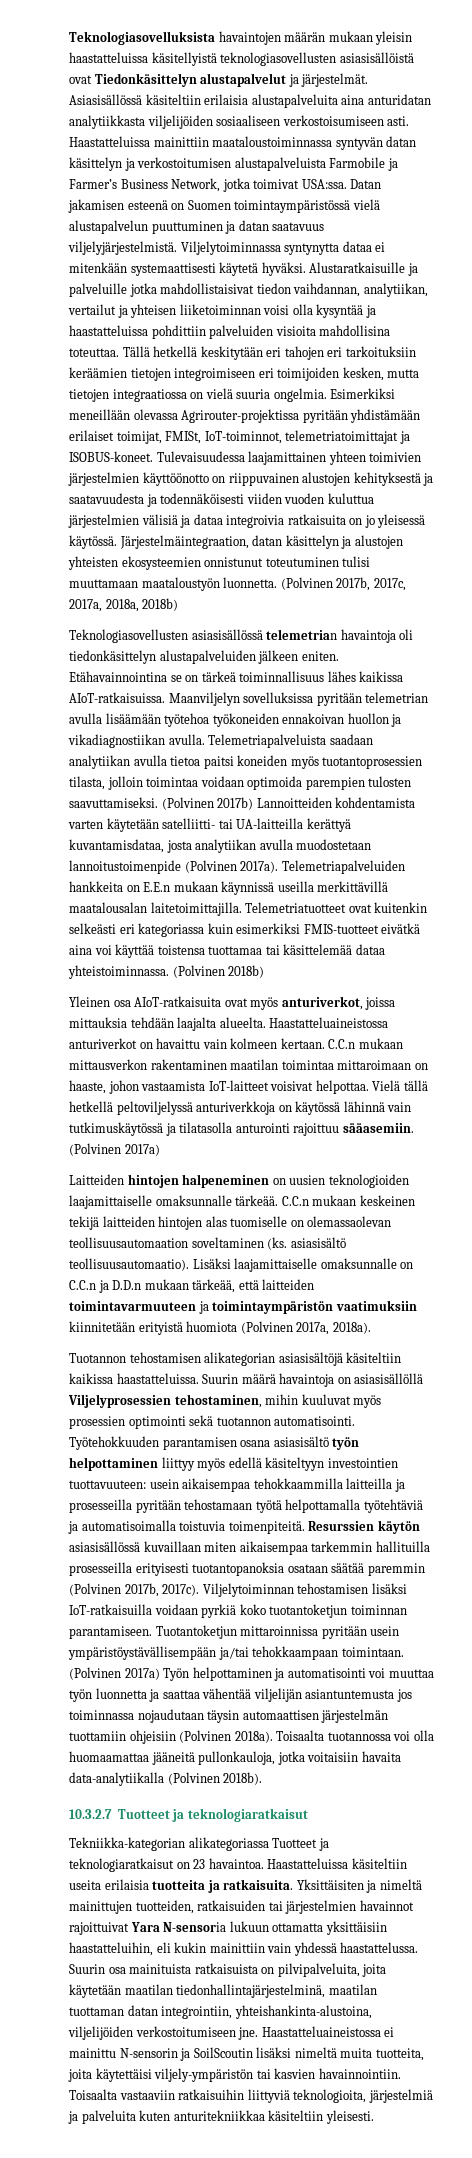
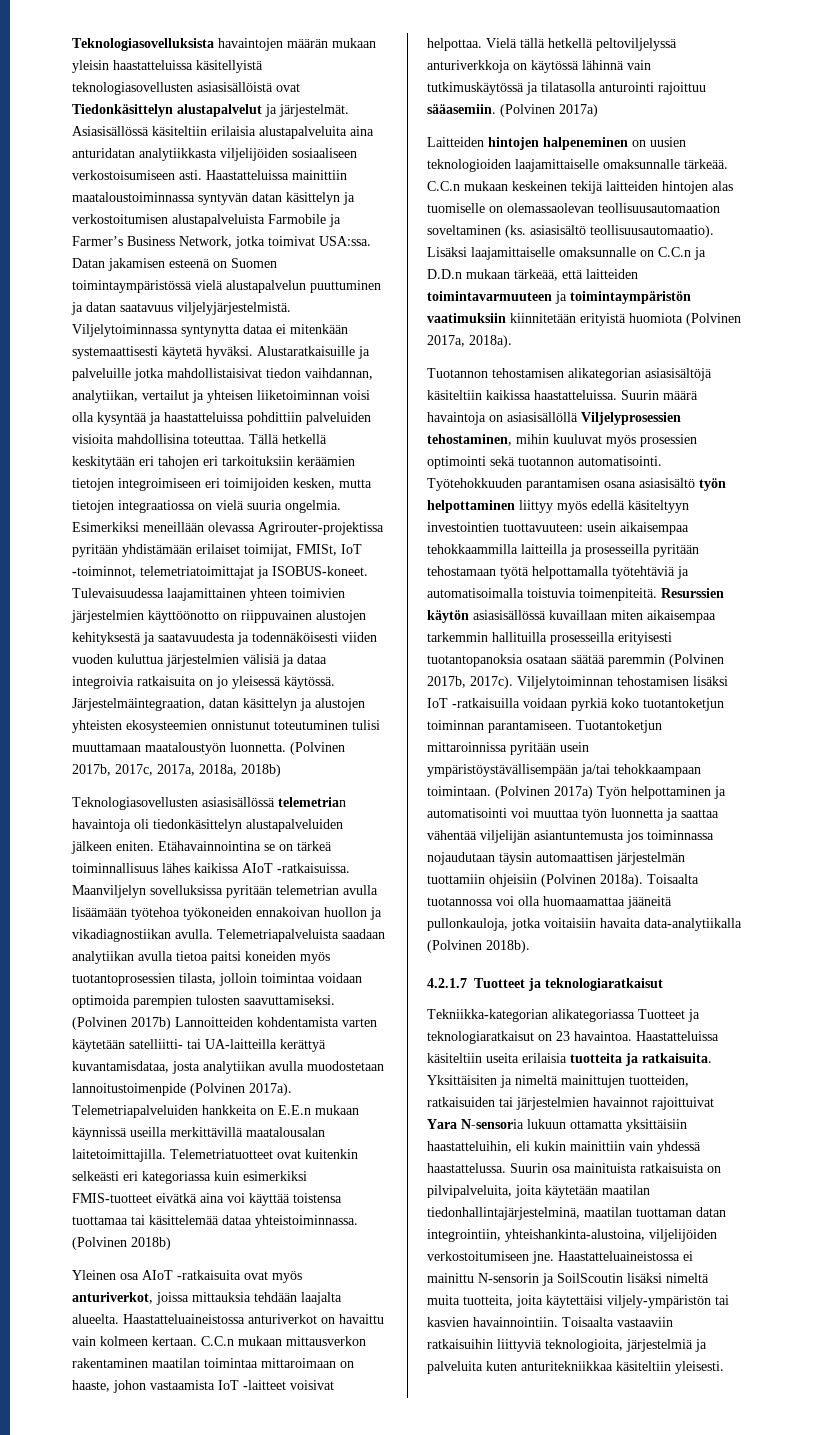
- Esimerkiksi meneillään olevassa Agrirouter-projektissa pyritään yhdistämään erilaiset toimijat, FMISt, IoT-toiminnot, telemetriatoimittajat ja ISOBUS-koneet.
+ Esimerkiksi meneillään olevassa Agrirouter-projektissa pyritään yhdistämään erilaiset toimijat, FMISt, IoT -toiminnot, telemetriatoimittajat ja ISOBUS-koneet.
- Etähavainnointina se on tärkeä toiminnallisuus lähes kaikissa AIoT-ratkaisuissa.
+ Etähavainnointina se on tärkeä toiminnallisuus lähes kaikissa AIoT -ratkaisuissa.
- Yleinen osa AIoT-ratkaisuita ovat myös anturiverkot, joissa mittauksia tehdään laajalta alueelta.
+ Yleinen osa AIoT -ratkaisuita ovat myös anturiverkot, joissa mittauksia tehdään laajalta alueelta.
- C.C.n mukaan mittausverkon rakentaminen maatilan toimintaa mittaroimaan on haaste, johon vastaamista IoT-laitteet voisivat helpottaa.
+ C.C.n mukaan mittausverkon rakentaminen maatilan toimintaa mittaroimaan on haaste, johon vastaamista IoT -laitteet voisivat helpottaa.
- Viljelytoiminnan tehostamisen lisäksi IoT-ratkaisuilla voidaan pyrkiä koko tuotantoketjun toiminnan parantamiseen.
+ Viljelytoiminnan tehostamisen lisäksi IoT -ratkaisuilla voidaan pyrkiä koko tuotantoketjun toiminnan parantamiseen.
- 10.3.2.7 Tuotteet ja teknologiaratkaisut
+ 4.2.1.7 Tuotteet ja teknologiaratkaisut

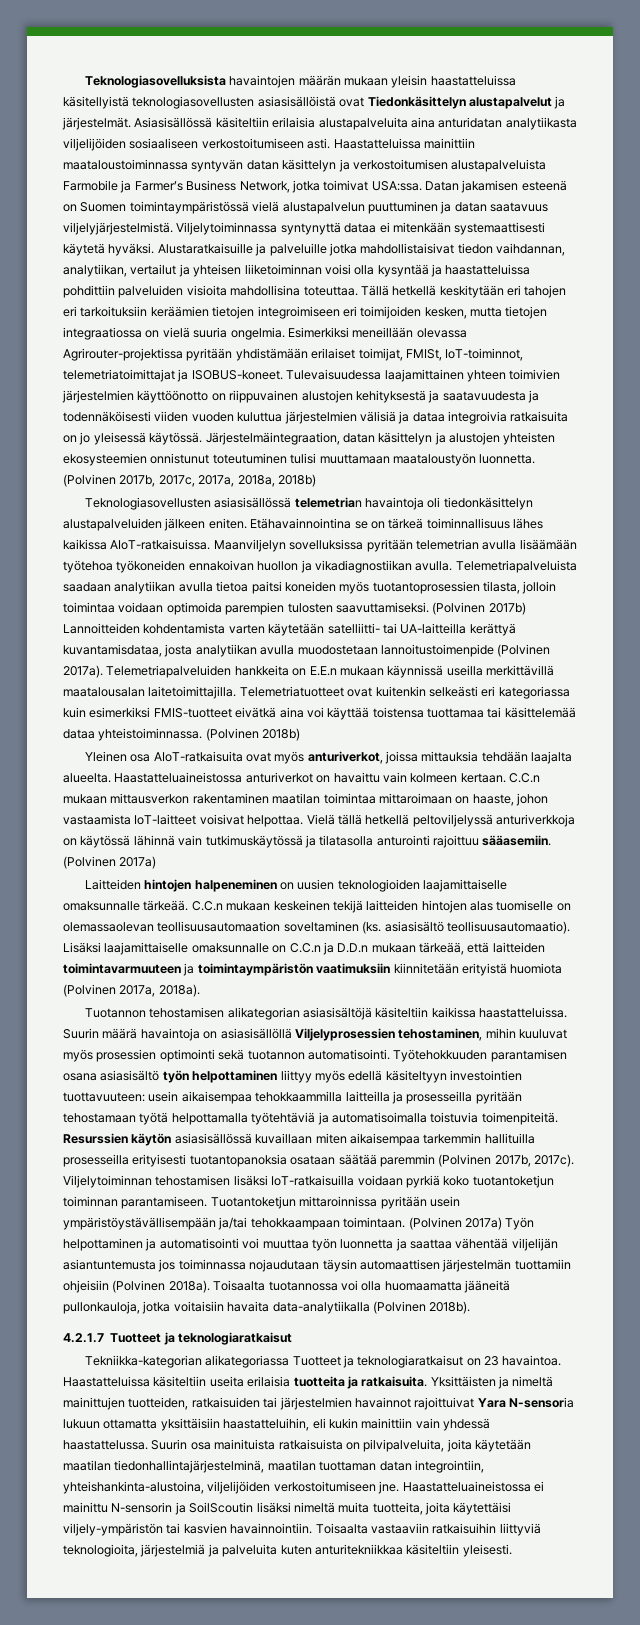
- Asiasisällössä käsiteltiin erilaisia alustapalveluita aina anturidatan analytiikkasta viljelijöiden sosiaaliseen verkostoisumiseen asti.
+ Asiasisällössä käsiteltiin erilaisia alustapalveluita aina anturidatan analytiikasta viljelijöiden sosiaaliseen verkostoitumiseen asti.
- Viljelytoiminnassa syntynytta dataa ei mitenkään systemaattisesti käytetä hyväksi.
+ Viljelytoiminnassa syntynyttä dataa ei mitenkään systemaattisesti käytetä hyväksi.
- Esimerkiksi meneillään olevassa Agrirouter-projektissa pyritään yhdistämään erilaiset toimijat, FMISt, IoT -toiminnot, telemetriatoimittajat ja ISOBUS-koneet.
+ Esimerkiksi meneillään olevassa Agrirouter-projektissa pyritään yhdistämään erilaiset toimijat, FMISt, IoT-toiminnot, telemetriatoimittajat ja ISOBUS-koneet.
- Etähavainnointina se on tärkeä toiminnallisuus lähes kaikissa AIoT -ratkaisuissa.
+ Etähavainnointina se on tärkeä toiminnallisuus lähes kaikissa AIoT-ratkaisuissa.
- Yleinen osa AIoT -ratkaisuita ovat myös anturiverkot, joissa mittauksia tehdään laajalta alueelta.
+ Yleinen osa AIoT-ratkaisuita ovat myös anturiverkot, joissa mittauksia tehdään laajalta alueelta.
- C.C.n mukaan mittausverkon rakentaminen maatilan toimintaa mittaroimaan on haaste, johon vastaamista IoT -laitteet voisivat helpottaa.
+ C.C.n mukaan mittausverkon rakentaminen maatilan toimintaa mittaroimaan on haaste, johon vastaamista IoT-laitteet voisivat helpottaa.
- Viljelytoiminnan tehostamisen lisäksi IoT -ratkaisuilla voidaan pyrkiä koko tuotantoketjun toiminnan parantamiseen.
+ Viljelytoiminnan tehostamisen lisäksi IoT-ratkaisuilla voidaan pyrkiä koko tuotantoketjun toiminnan parantamiseen.
- Toisaalta tuotannossa voi olla huomaamattaa jääneitä pullonkauloja, jotka voitaisiin havaita data-analytiikalla (Polvinen 2018b).
+ Toisaalta tuotannossa voi olla huomaamatta jääneitä pullonkauloja, jotka voitaisiin havaita data-analytiikalla (Polvinen 2018b).
- Yksittäisiten ja nimeltä mainittujen tuotteiden, ratkaisuiden tai järjestelmien havainnot rajoittuivat Yara N-sensoria lukuun ottamatta yksittäisiin haastatteluihin, eli kukin mainittiin vain yhdessä haastattelussa.
+ Yksittäisten ja nimeltä mainittujen tuotteiden, ratkaisuiden tai järjestelmien havainnot rajoittuivat Yara N-sensoria lukuun ottamatta yksittäisiin haastatteluihin, eli kukin mainittiin vain yhdessä haastattelussa.

